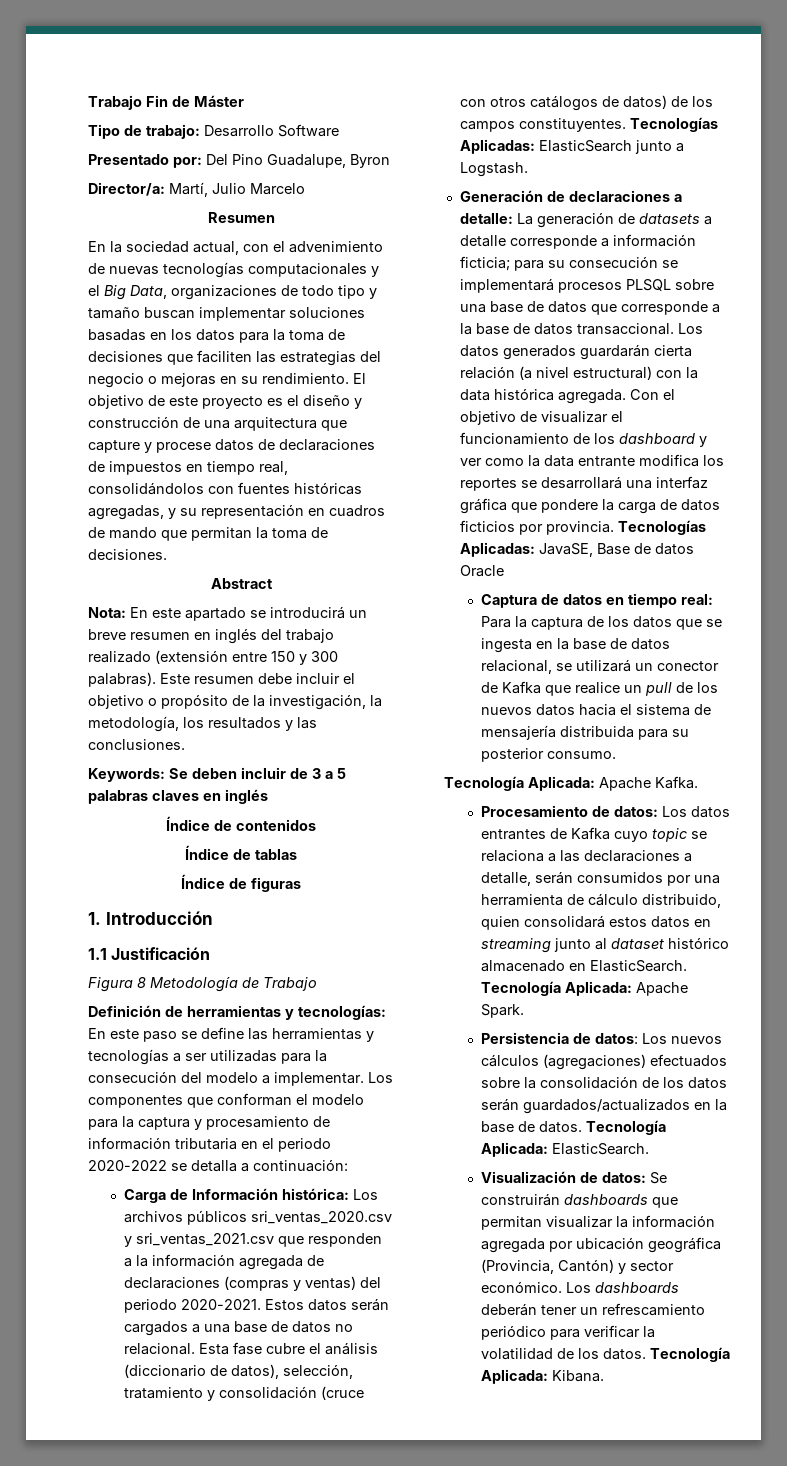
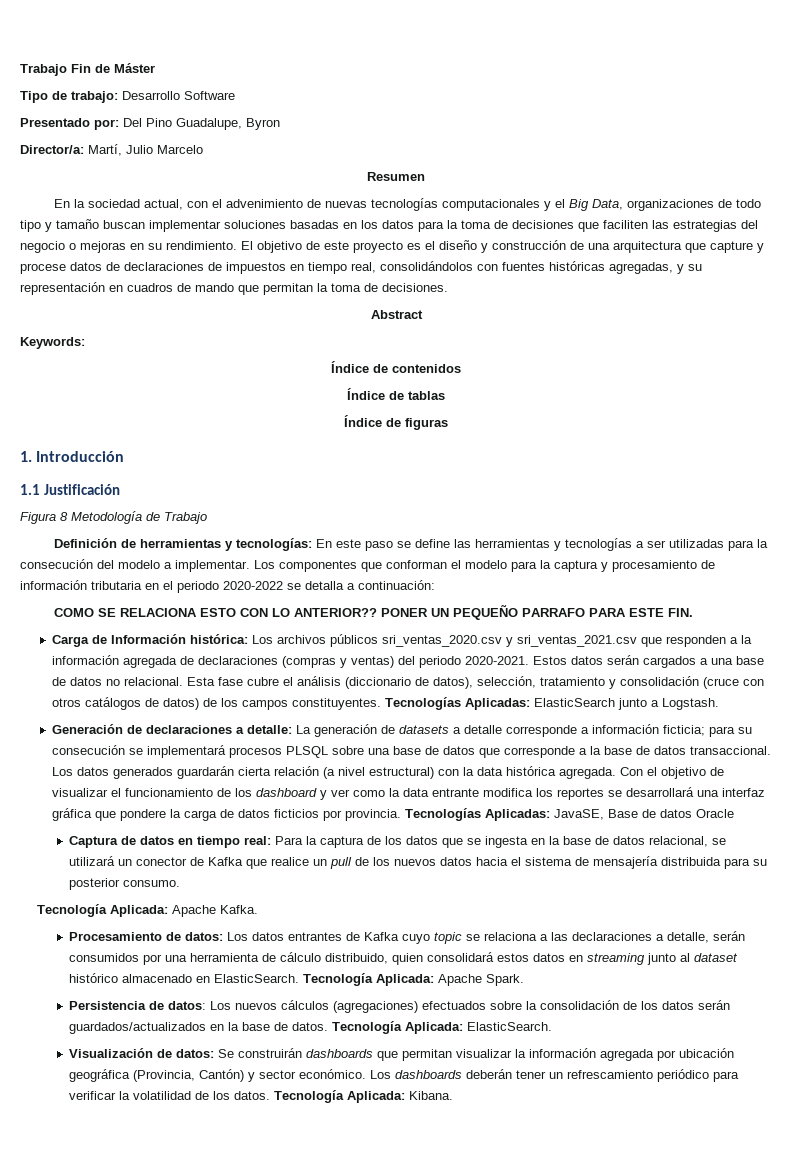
- Nota: En este apartado se introducirá un breve resumen en inglés del trabajo realizado (extensión entre 150 y 300 palabras). Este resumen debe incluir el objetivo o propósito de la investigación, la metodología, los resultados y las conclusiones.
- Keywords: Se deben incluir de 3 a 5 palabras claves en inglés
+ Keywords:
+ COMO SE RELACIONA ESTO CON LO ANTERIOR?? PONER UN PEQUEÑO PARRAFO PARA ESTE FIN.

